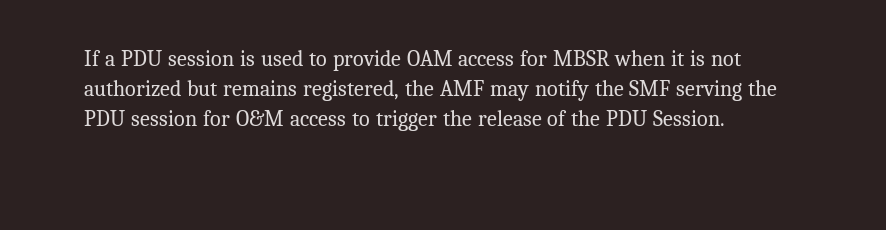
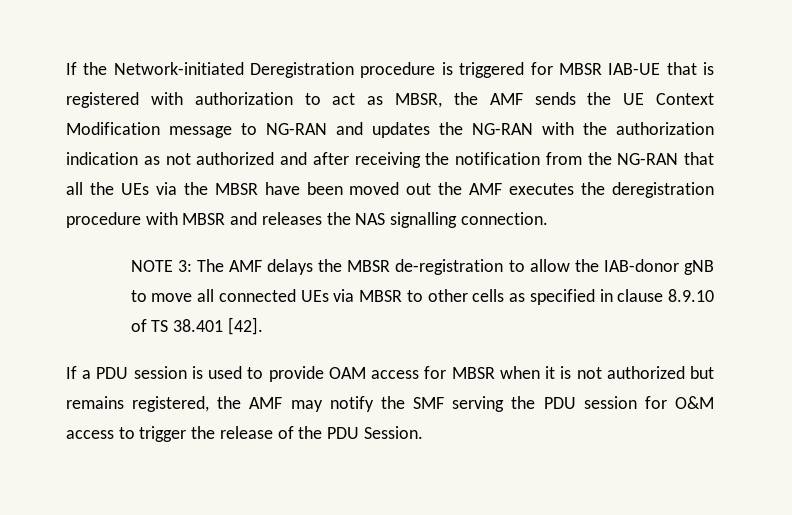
+ If the Network-initiated Deregistration procedure is triggered for MBSR IAB-UE that is registered with authorization to act as MBSR, the AMF sends the UE Context Modification message to NG-RAN and updates the NG-RAN with the authorization indication as not authorized and after receiving the notification from the NG-RAN that all the UEs via the MBSR have been moved out the AMF executes the deregistration procedure with MBSR and releases the NAS signalling connection.
+ NOTE 3: The AMF delays the MBSR de-registration to allow the IAB-donor gNB to move all connected UEs via MBSR to other cells as specified in clause 8.9.10 of TS 38.401 [42].

